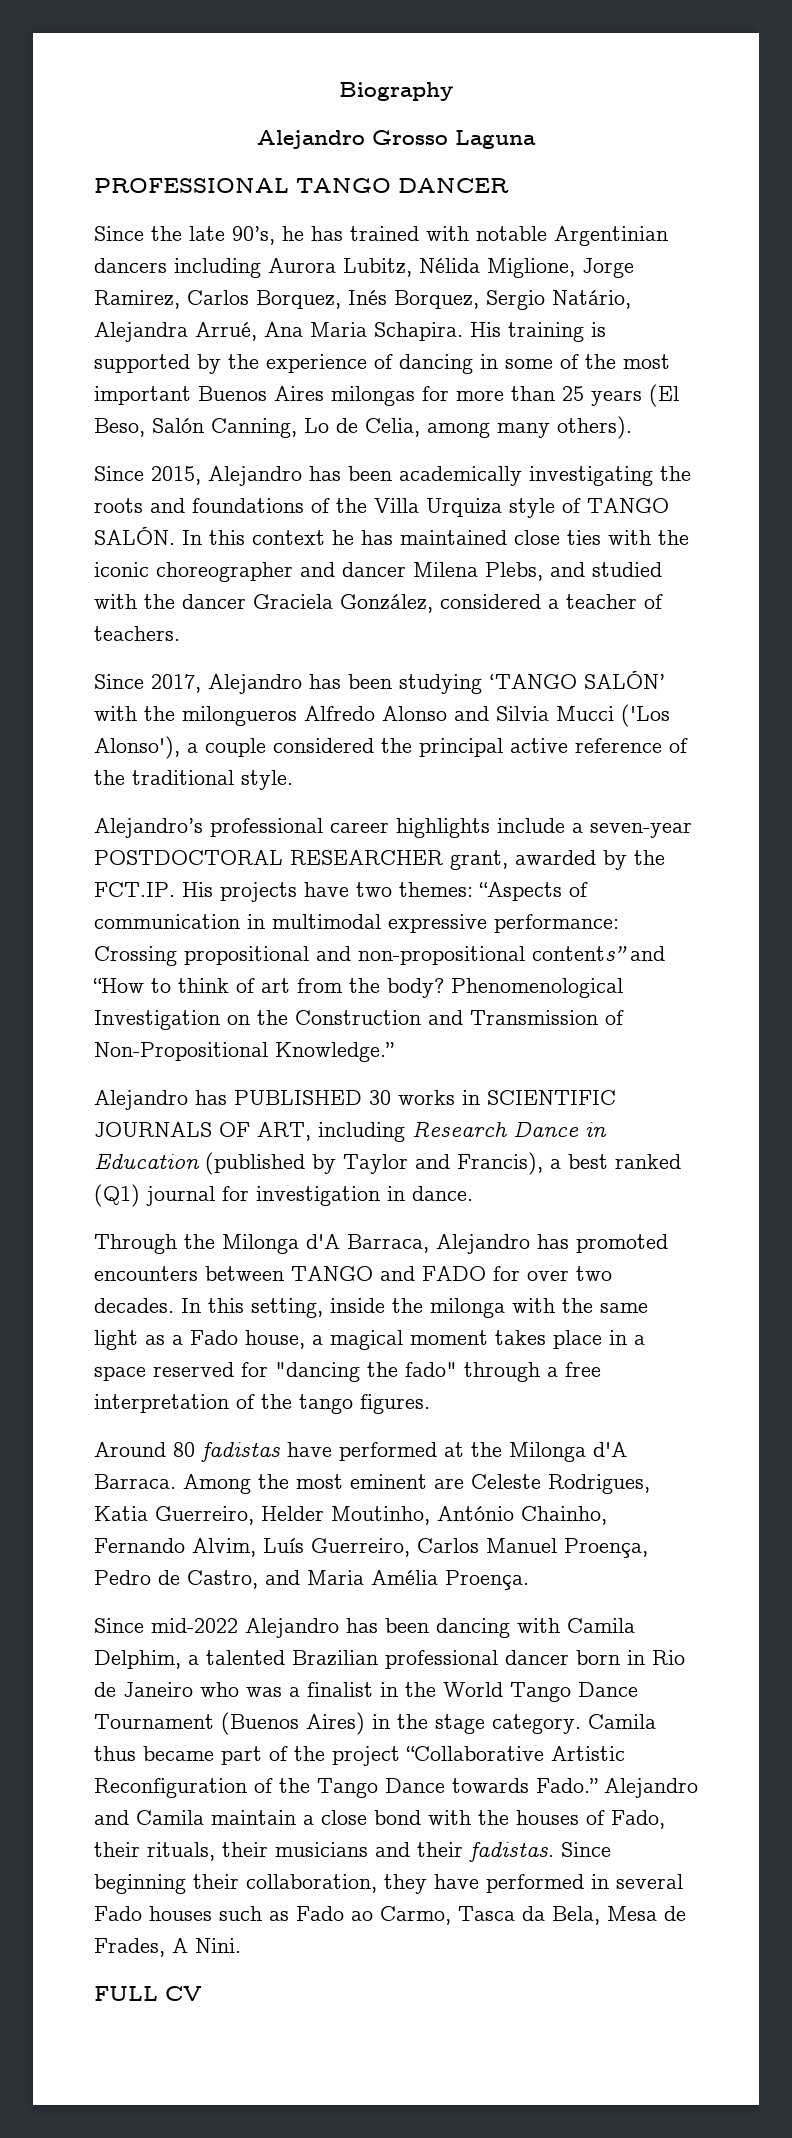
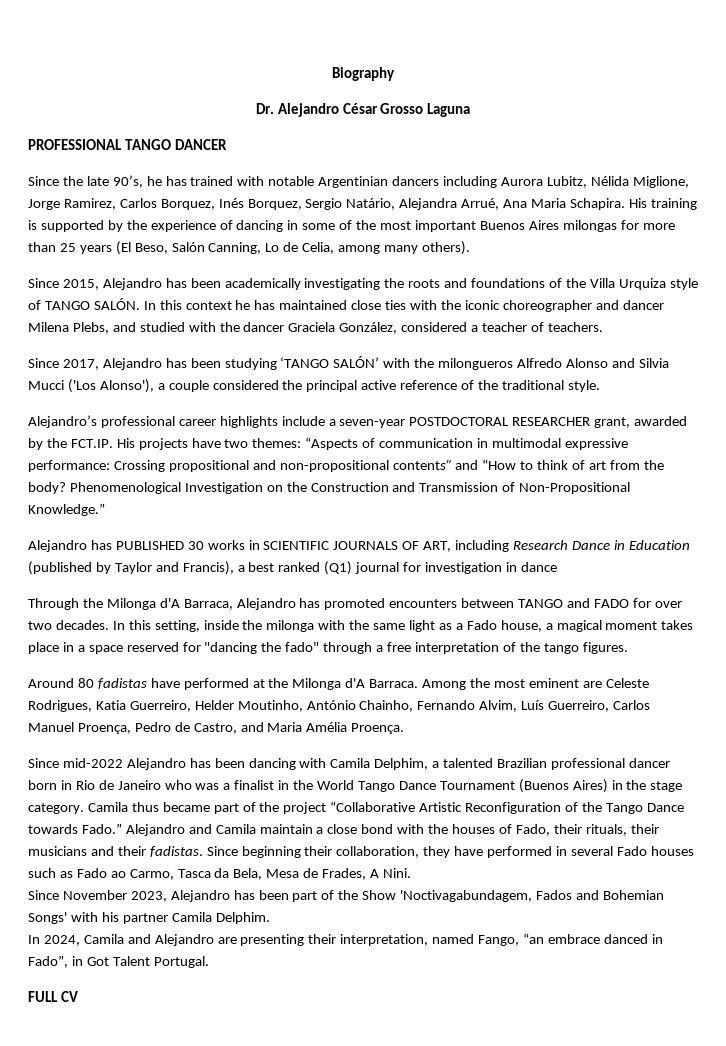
- Alejandro Grosso Laguna
+ Dr. Alejandro César Grosso Laguna
- Alejandro has PUBLISHED 30 works in SCIENTIFIC JOURNALS OF ART, including Research Dance in Education (published by Taylor and Francis), a best ranked (Q1) journal for investigation in dance.
+ Alejandro has PUBLISHED 30 works in SCIENTIFIC JOURNALS OF ART, including Research Dance in Education (published by Taylor and Francis), a best ranked (Q1) journal for investigation in dance
+ Since November 2023, Alejandro has been part of the Show 'Noctivagabundagem, Fados and Bohemian Songs' with his partner Camila Delphim.
+ In 2024, Camila and Alejandro are presenting their interpretation, named Fango, “an embrace danced in Fado”, in Got Talent Portugal.

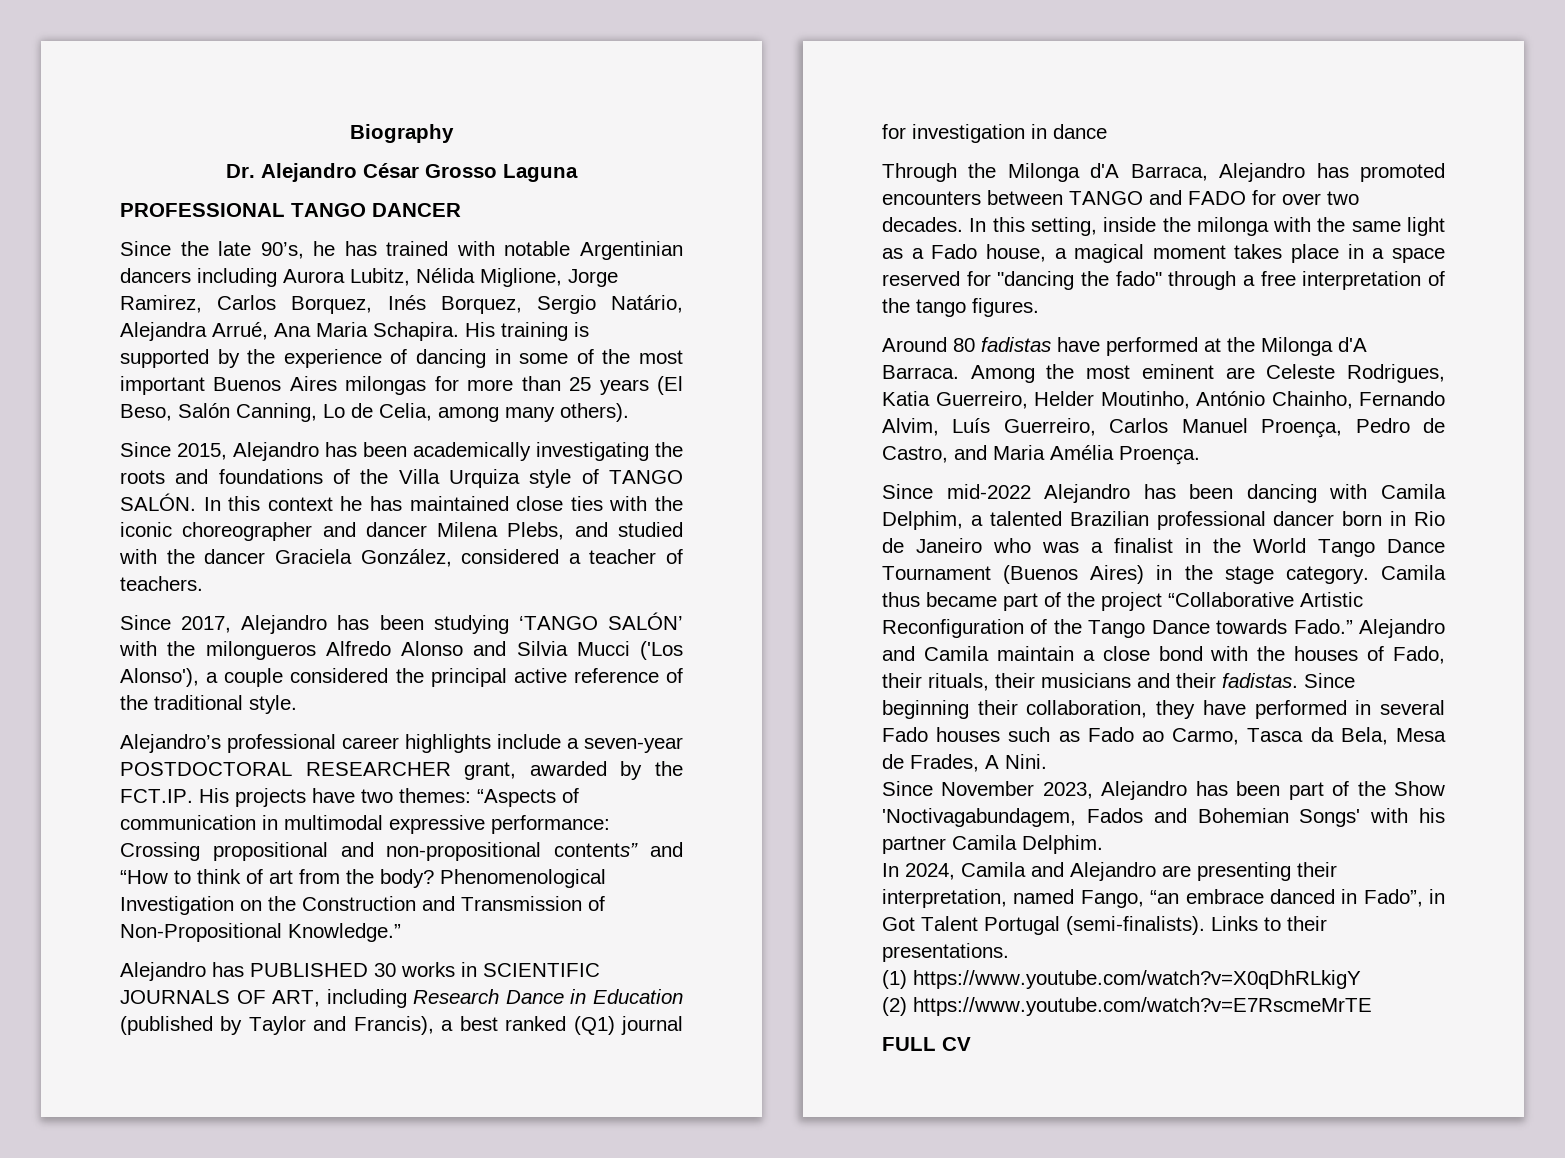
- In 2024, Camila and Alejandro are presenting their interpretation, named Fango, “an embrace danced in Fado”, in Got Talent Portugal.
+ In 2024, Camila and Alejandro are presenting their interpretation, named Fango, “an embrace danced in Fado”, in Got Talent Portugal (semi-finalists). Links to their presentations.
+ (1) https://www.youtube.com/watch?v=X0qDhRLkigY
+ (2) https://www.youtube.com/watch?v=E7RscmeMrTE

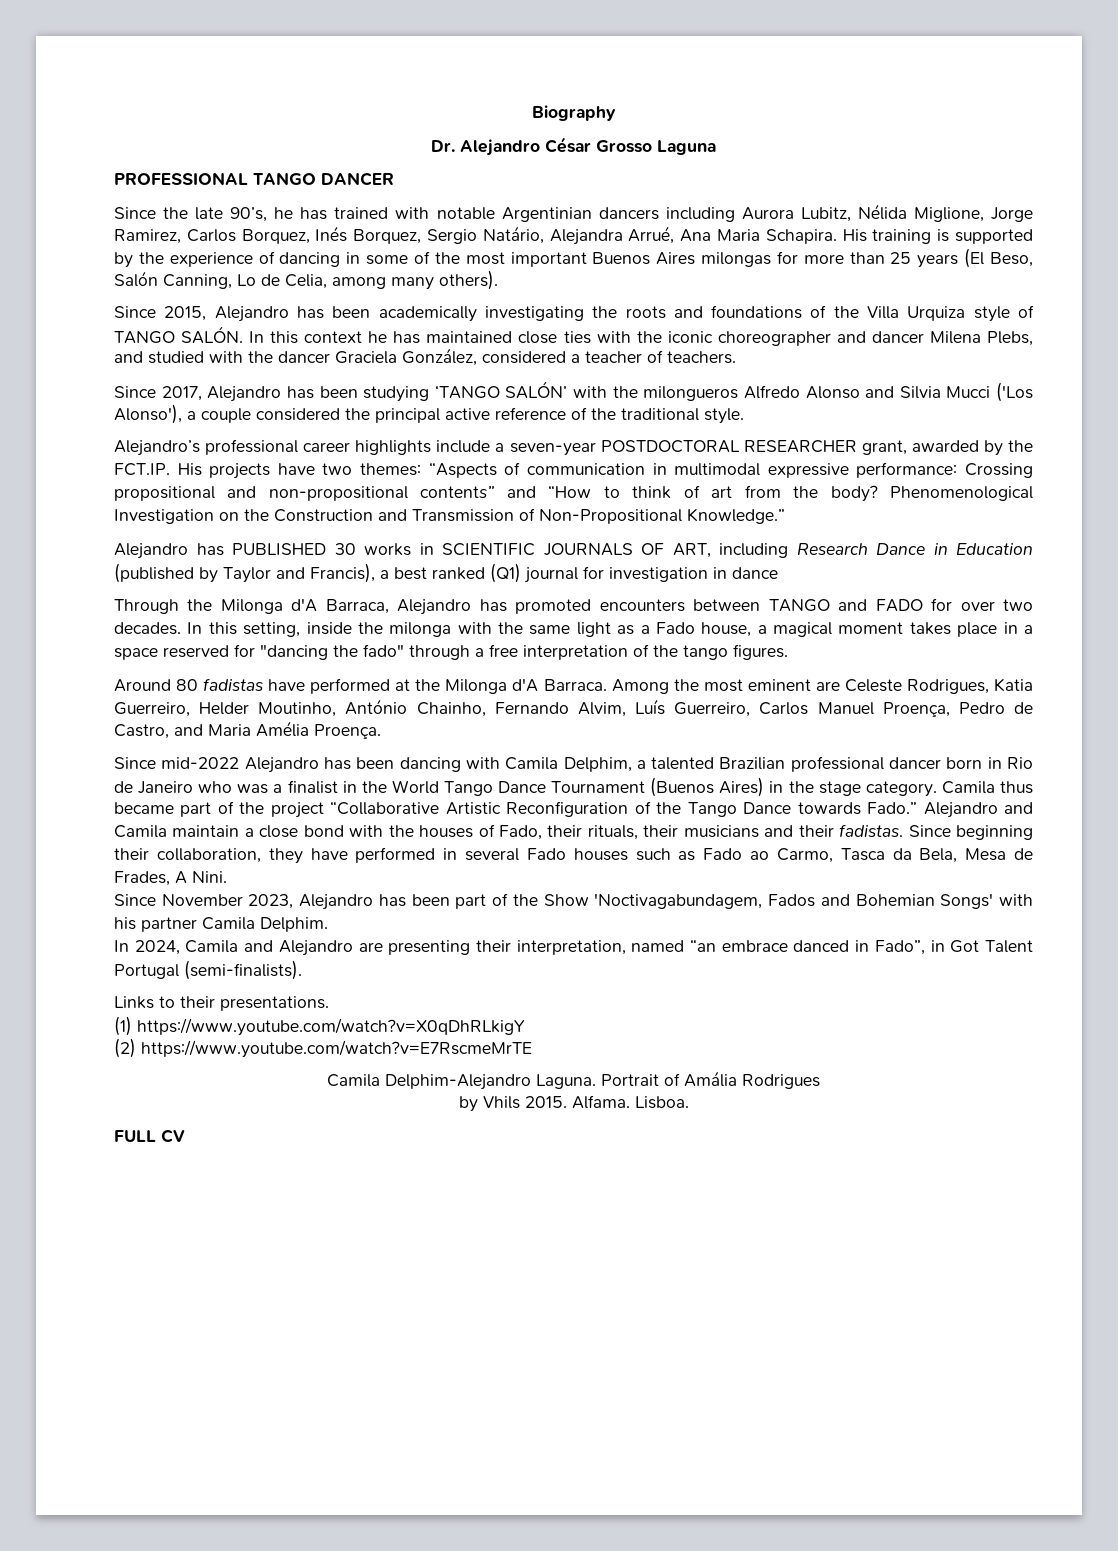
- In 2024, Camila and Alejandro are presenting their interpretation, named Fango, “an embrace danced in Fado”, in Got Talent Portugal (semi-finalists). Links to their presentations.
+ In 2024, Camila and Alejandro are presenting their interpretation, named “an embrace danced in Fado”, in Got Talent Portugal (semi-finalists).
+ Links to their presentations.
+ Camila Delphim-Alejandro Laguna. Portrait of Amália Rodrigues
+ by Vhils 2015. Alfama. Lisboa.

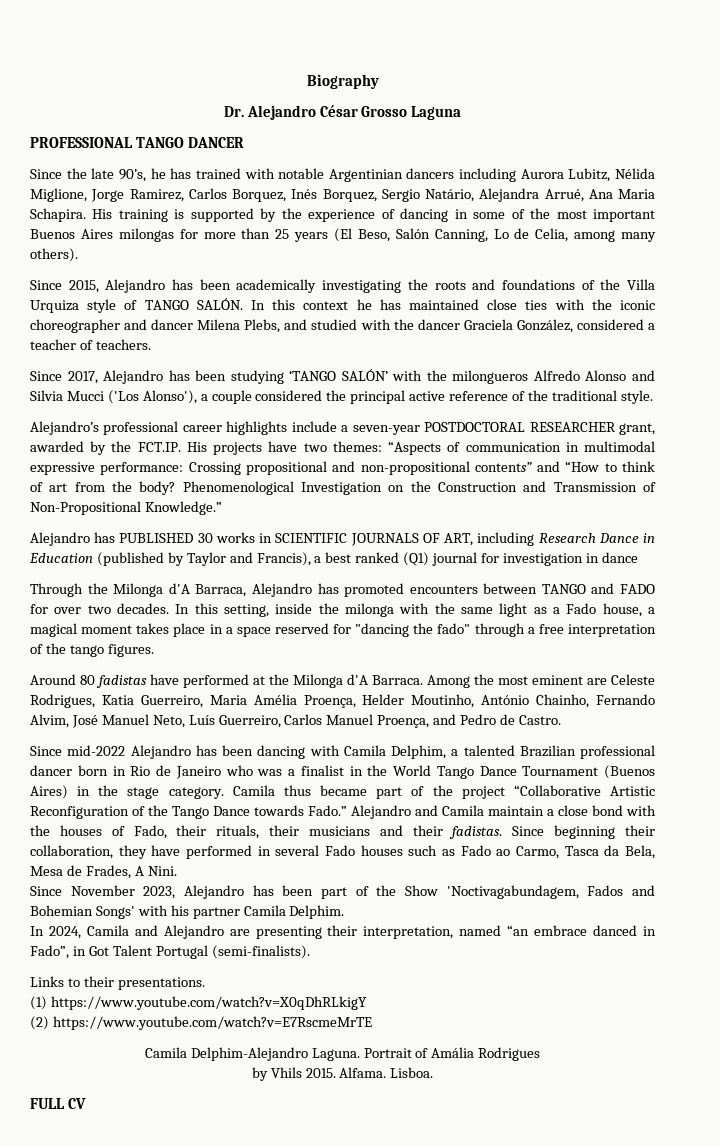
- Among the most eminent are Celeste Rodrigues, Katia Guerreiro, Helder Moutinho, António Chainho, Fernando Alvim, Luís Guerreiro, Carlos Manuel Proença, Pedro de Castro, and Maria Amélia Proença.
+ Among the most eminent are Celeste Rodrigues, Katia Guerreiro, Maria Amélia Proença, Helder Moutinho, António Chainho, Fernando Alvim, José Manuel Neto, Luís Guerreiro, Carlos Manuel Proença, and Pedro de Castro.

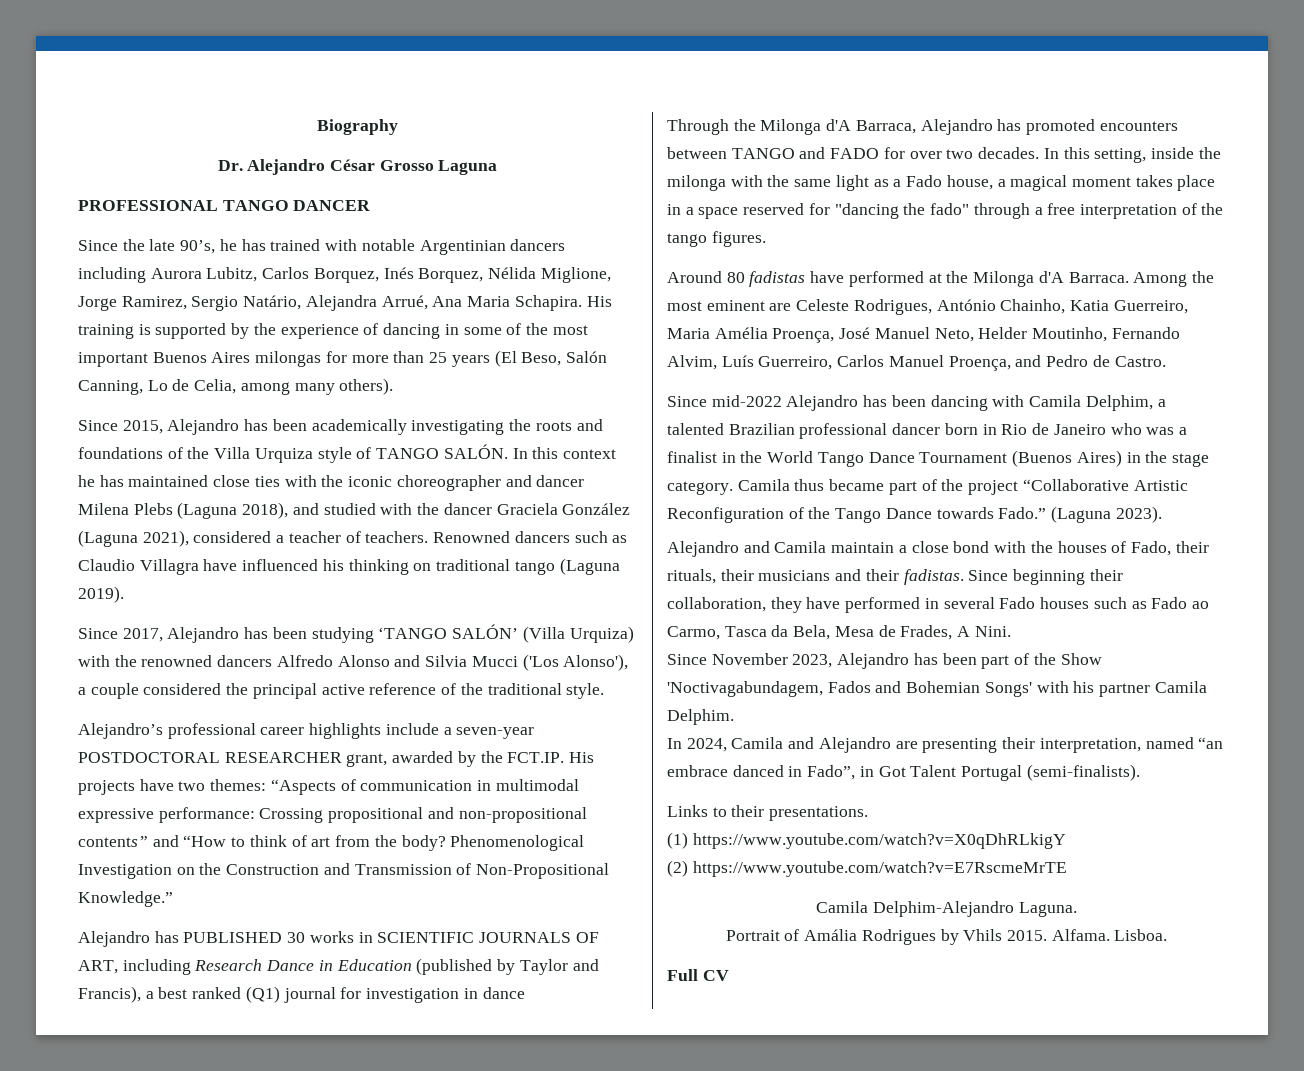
- Since the late 90’s, he has trained with notable Argentinian dancers including Aurora Lubitz, Nélida Miglione, Jorge Ramirez, Carlos Borquez, Inés Borquez, Sergio Natário, Alejandra Arrué, Ana Maria Schapira.
+ Since the late 90’s, he has trained with notable Argentinian dancers including Aurora Lubitz, Carlos Borquez, Inés Borquez, Nélida Miglione, Jorge Ramirez, Sergio Natário, Alejandra Arrué, Ana Maria Schapira.
- In this context he has maintained close ties with the iconic choreographer and dancer Milena Plebs, and studied with the dancer Graciela González, considered a teacher of teachers.
+ In this context he has maintained close ties with the iconic choreographer and dancer Milena Plebs (Laguna 2018), and studied with the dancer Graciela González (Laguna 2021), considered a teacher of teachers. Renowned dancers such as Claudio Villagra have influenced his thinking on traditional tango (Laguna 2019).
- Since 2017, Alejandro has been studying ‘TANGO SALÓN’ with the milongueros Alfredo Alonso and Silvia Mucci ('Los Alonso'), a couple considered the principal active reference of the traditional style.
+ Since 2017, Alejandro has been studying ‘TANGO SALÓN’ (Villa Urquiza) with the renowned dancers Alfredo Alonso and Silvia Mucci ('Los Alonso'), a couple considered the principal active reference of the traditional style.
- Among the most eminent are Celeste Rodrigues, Katia Guerreiro, Maria Amélia Proença, Helder Moutinho, António Chainho, Fernando Alvim, José Manuel Neto, Luís Guerreiro, Carlos Manuel Proença, and Pedro de Castro.
+ Among the most eminent are Celeste Rodrigues, António Chainho, Katia Guerreiro, Maria Amélia Proença, José Manuel Neto, Helder Moutinho, Fernando Alvim, Luís Guerreiro, Carlos Manuel Proença, and Pedro de Castro.
- Camila thus became part of the project “Collaborative Artistic Reconfiguration of the Tango Dance towards Fado.” Alejandro and Camila maintain a close bond with the houses of Fado, their rituals, their musicians and their fadistas.
+ Camila thus became part of the project “Collaborative Artistic Reconfiguration of the Tango Dance towards Fado.” (Laguna 2023).
+ Alejandro and Camila maintain a close bond with the houses of Fado, their rituals, their musicians and their fadistas.
- Camila Delphim-Alejandro Laguna. Portrait of Amália Rodrigues
- by Vhils 2015.
+ Camila Delphim-Alejandro Laguna.
+ Portrait of Amália Rodrigues by Vhils 2015.
- FULL CV
+ Full CV

